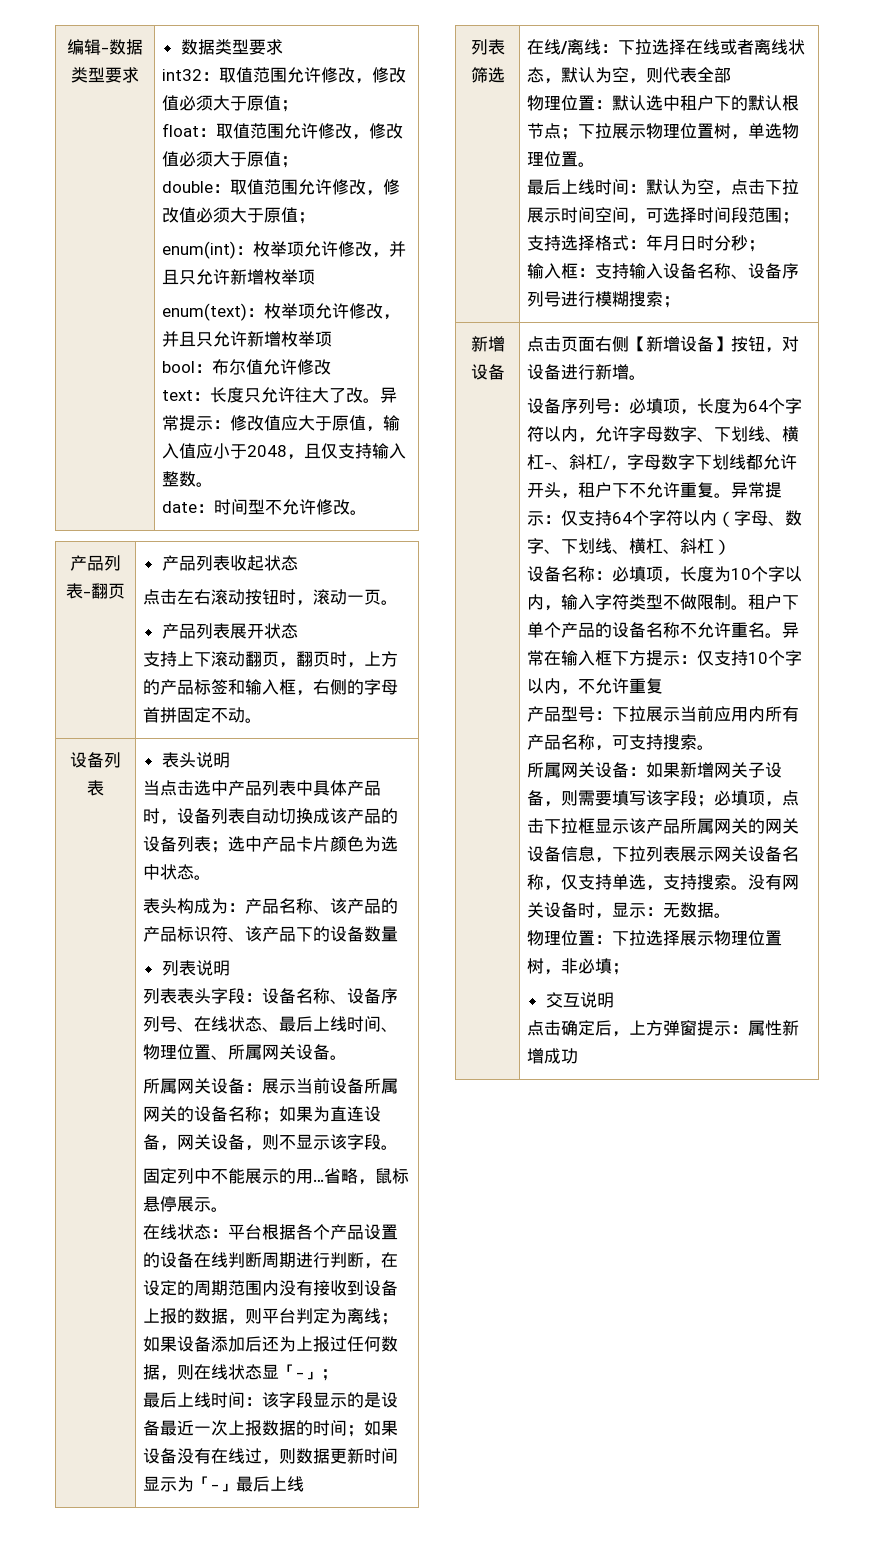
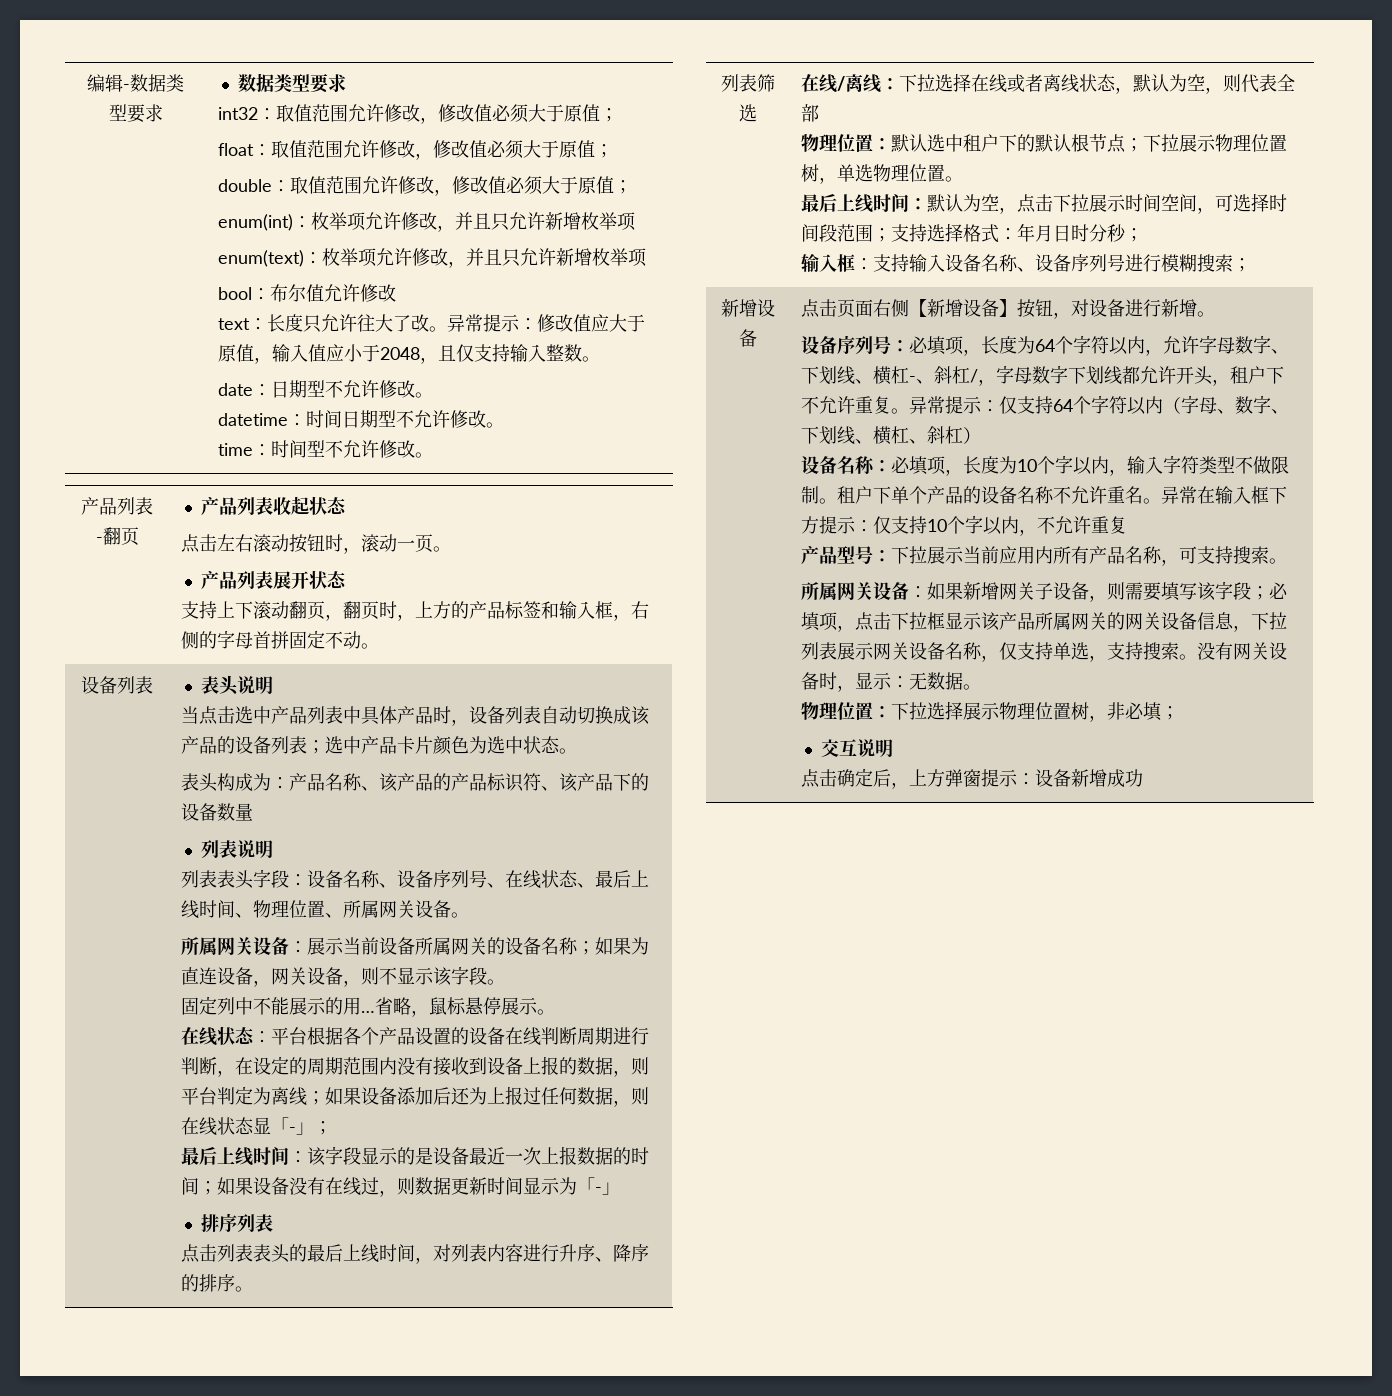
- date：时间型不允许修改。
+ date：日期型不允许修改。
+ datetime：时间日期型不允许修改。
+ time：时间型不允许修改。
- 最后上线时间：该字段显示的是设备最近一次上报数据的时间；如果设备没有在线过，则数据更新时间显示为「-」最后上线
+ 最后上线时间：该字段显示的是设备最近一次上报数据的时间；如果设备没有在线过，则数据更新时间显示为「-」
+ 排序列表
+ 点击列表表头的最后上线时间，对列表内容进行升序、降序的排序。
- 点击确定后，上方弹窗提示：属性新增成功
+ 点击确定后，上方弹窗提示：设备新增成功

